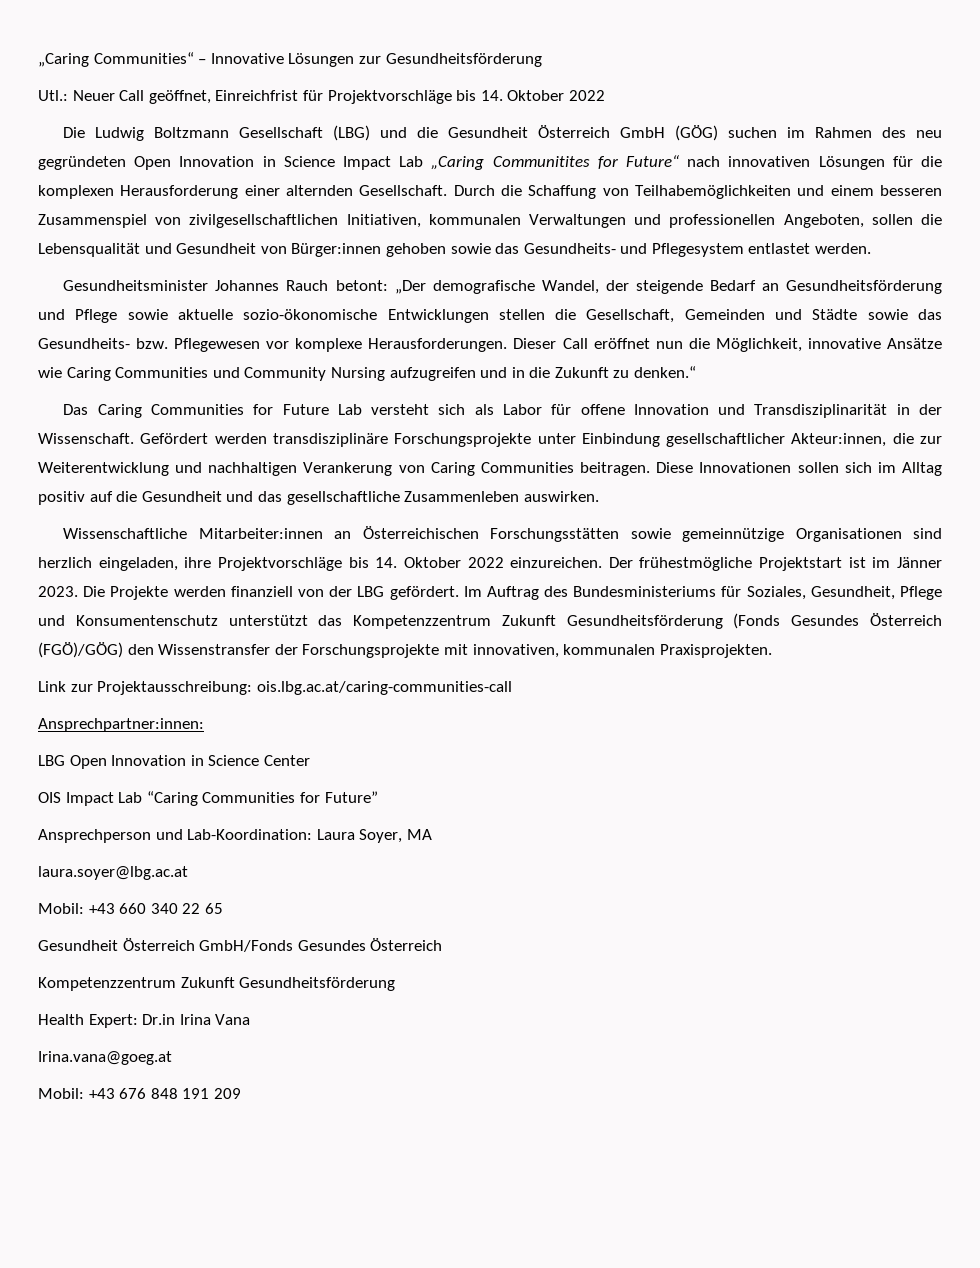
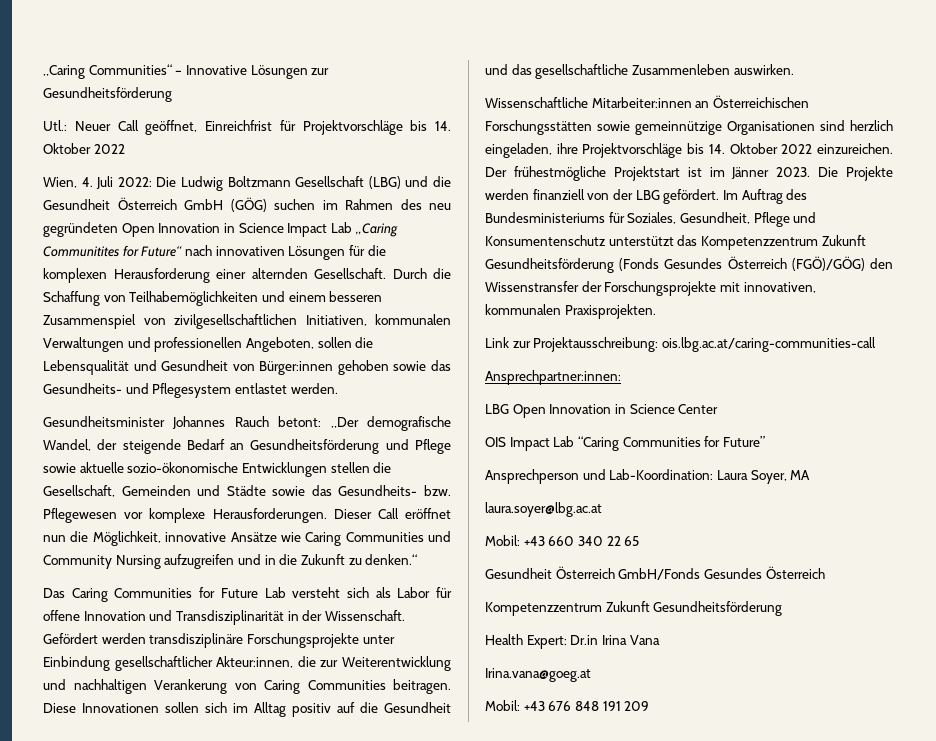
- Die Ludwig Boltzmann Gesellschaft (LBG) und die Gesundheit Österreich GmbH (GÖG) suchen im Rahmen des neu gegründeten Open Innovation in Science Impact Lab „Caring Communitites for Future“ nach innovativen Lösungen für die komplexen Herausforderung einer alternden Gesellschaft.
+ Wien, 4. Juli 2022: Die Ludwig Boltzmann Gesellschaft (LBG) und die Gesundheit Österreich GmbH (GÖG) suchen im Rahmen des neu gegründeten Open Innovation in Science Impact Lab „Caring Communitites for Future“ nach innovativen Lösungen für die komplexen Herausforderung einer alternden Gesellschaft.

